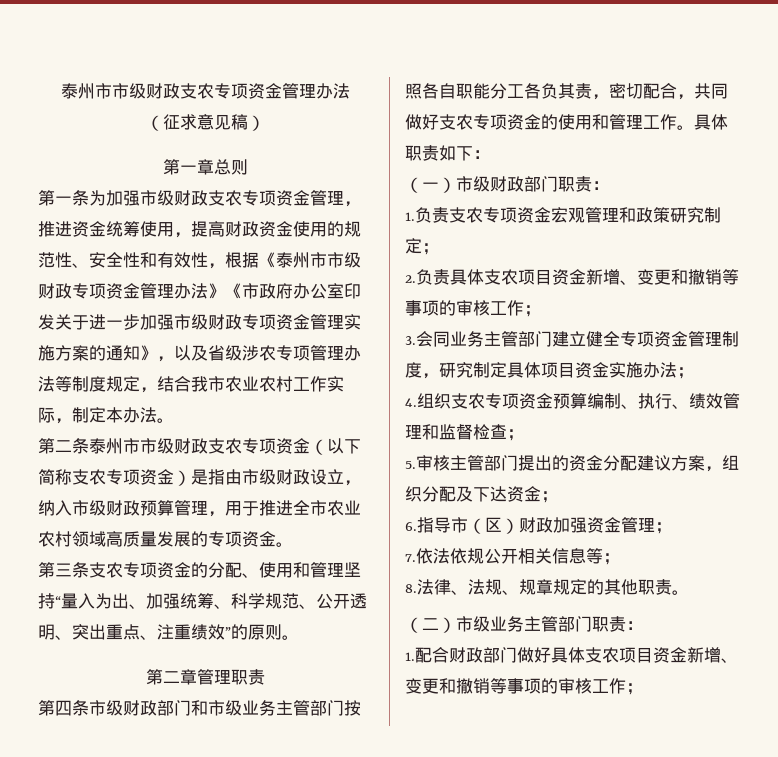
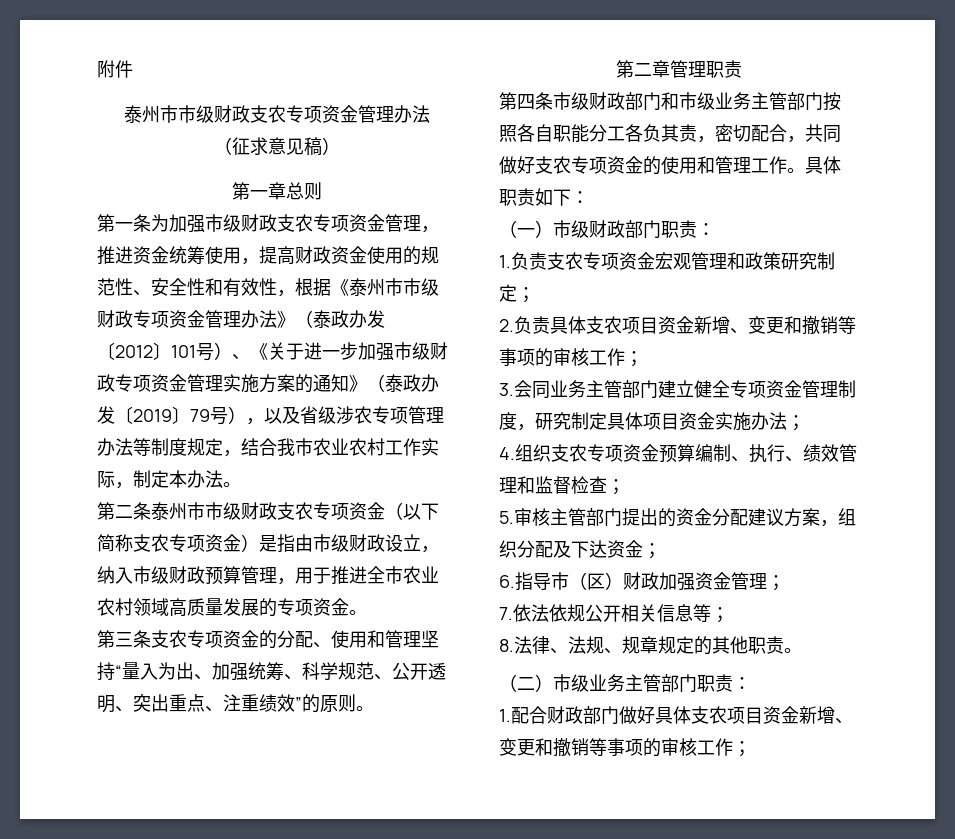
+ 附件
- 第一条为加强市级财政支农专项资金管理，推进资金统筹使用，提高财政资金使用的规范性、安全性和有效性，根据《泰州市市级财政专项资金管理办法》《市政府办公室印发关于进一步加强市级财政专项资金管理实施方案的通知》，以及省级涉农专项管理办法等制度规定，结合我市农业农村工作实际，制定本办法。
+ 第一条为加强市级财政支农专项资金管理，推进资金统筹使用，提高财政资金使用的规范性、安全性和有效性，根据《泰州市市级财政专项资金管理办法》（泰政办发〔2012〕101号）、《关于进一步加强市级财政专项资金管理实施方案的通知》（泰政办发〔2019〕79号），以及省级涉农专项管理办法等制度规定，结合我市农业农村工作实际，制定本办法。

